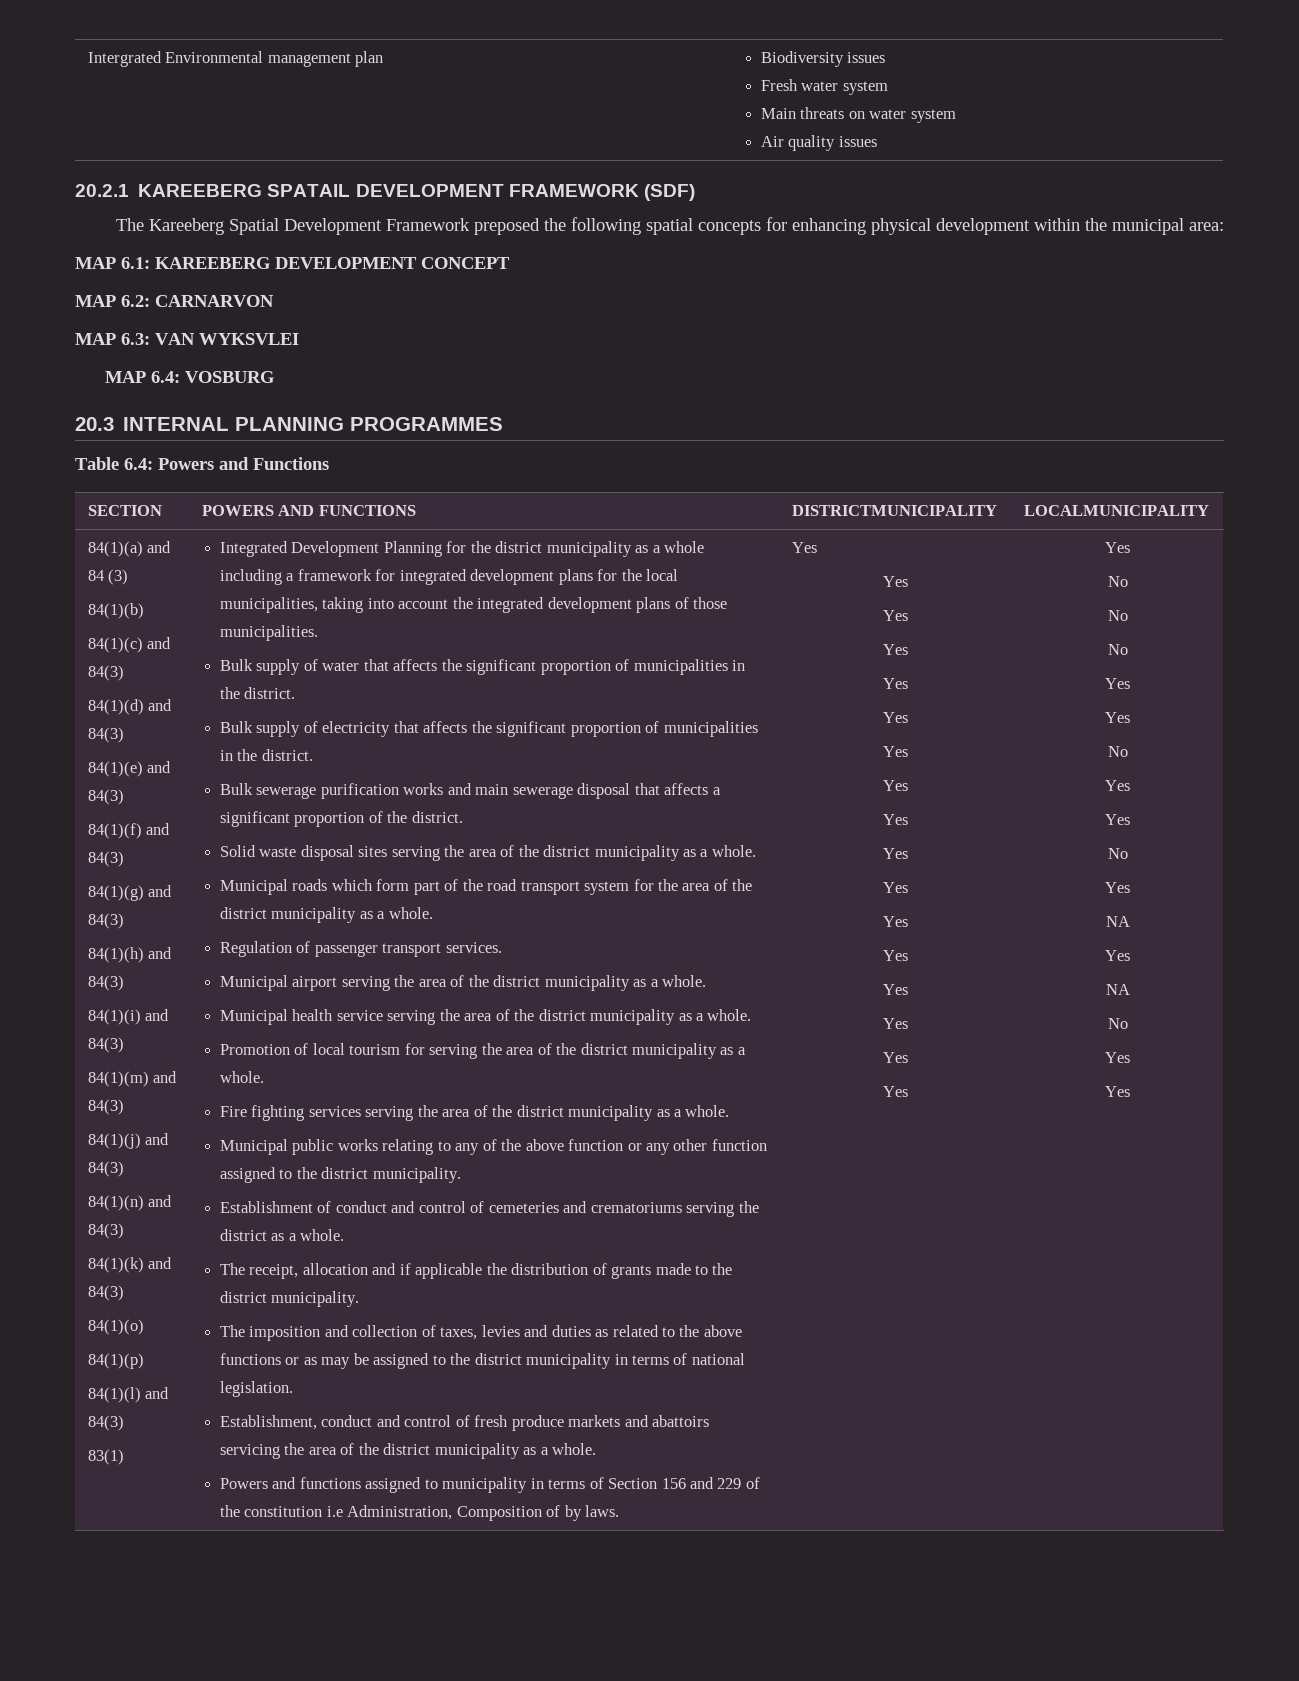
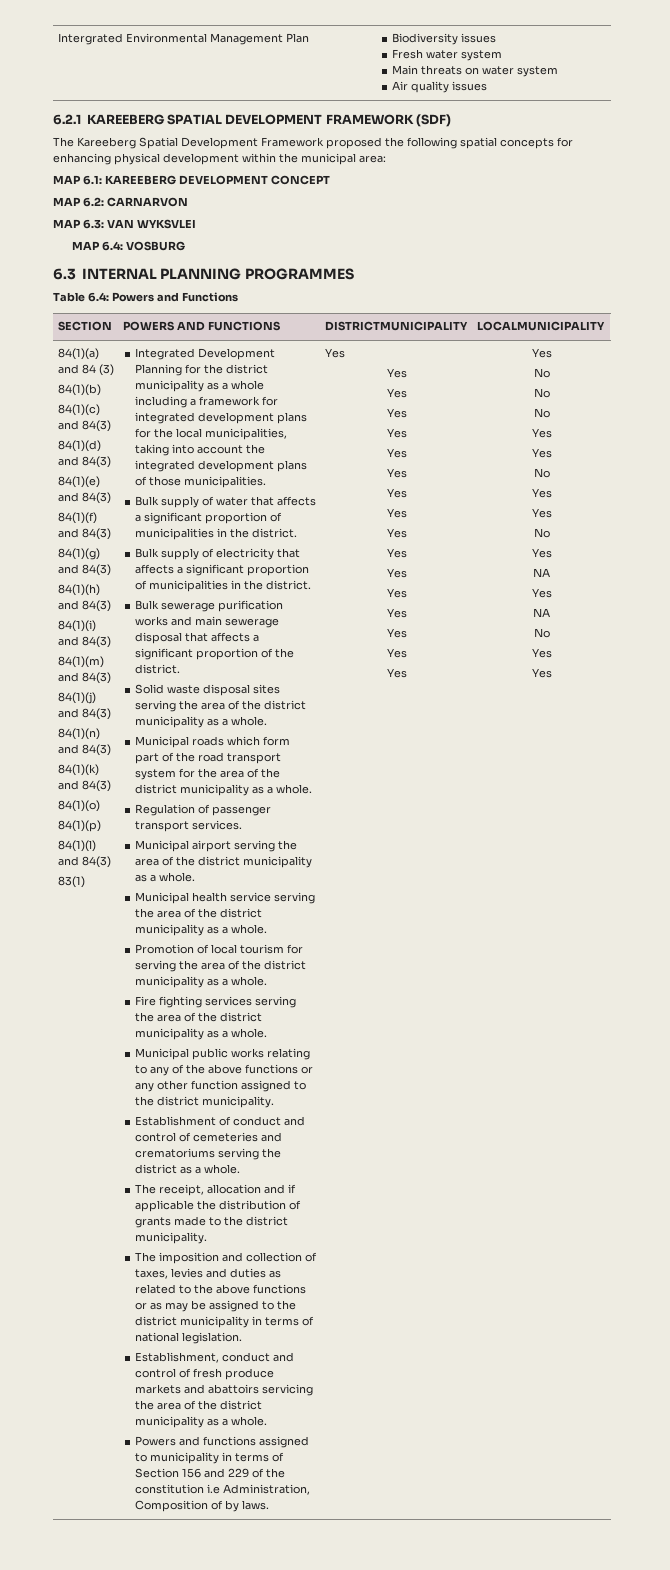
- Intergrated Environmental management plan | Biodiversity issues
+ Intergrated Environmental Management Plan | Biodiversity issues
- 20.2.1 KAREEBERG SPATAIL DEVELOPMENT FRAMEWORK (SDF)
+ 6.2.1 KAREEBERG SPATIAL DEVELOPMENT FRAMEWORK (SDF)
- The Kareeberg Spatial Development Framework preposed the following spatial concepts for enhancing physical development within the municipal area:
+ The Kareeberg Spatial Development Framework proposed the following spatial concepts for enhancing physical development within the municipal area:
- 20.3 INTERNAL PLANNING PROGRAMMES
+ 6.3 INTERNAL PLANNING PROGRAMMES
- Bulk supply of water that affects the significant proportion of municipalities in the district.
+ Bulk supply of water that affects a significant proportion of municipalities in the district.
- Bulk supply of electricity that affects the significant proportion of municipalities in the district.
+ Bulk supply of electricity that affects a significant proportion of municipalities in the district.
- Municipal public works relating to any of the above function or any other function assigned to the district municipality.
+ Municipal public works relating to any of the above functions or any other function assigned to the district municipality.

